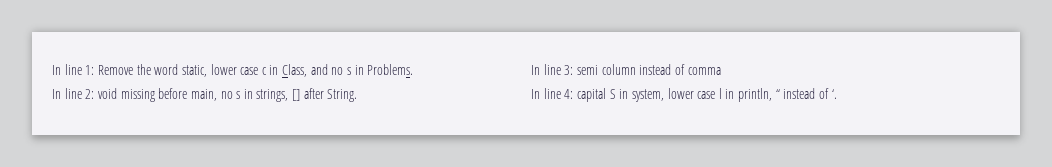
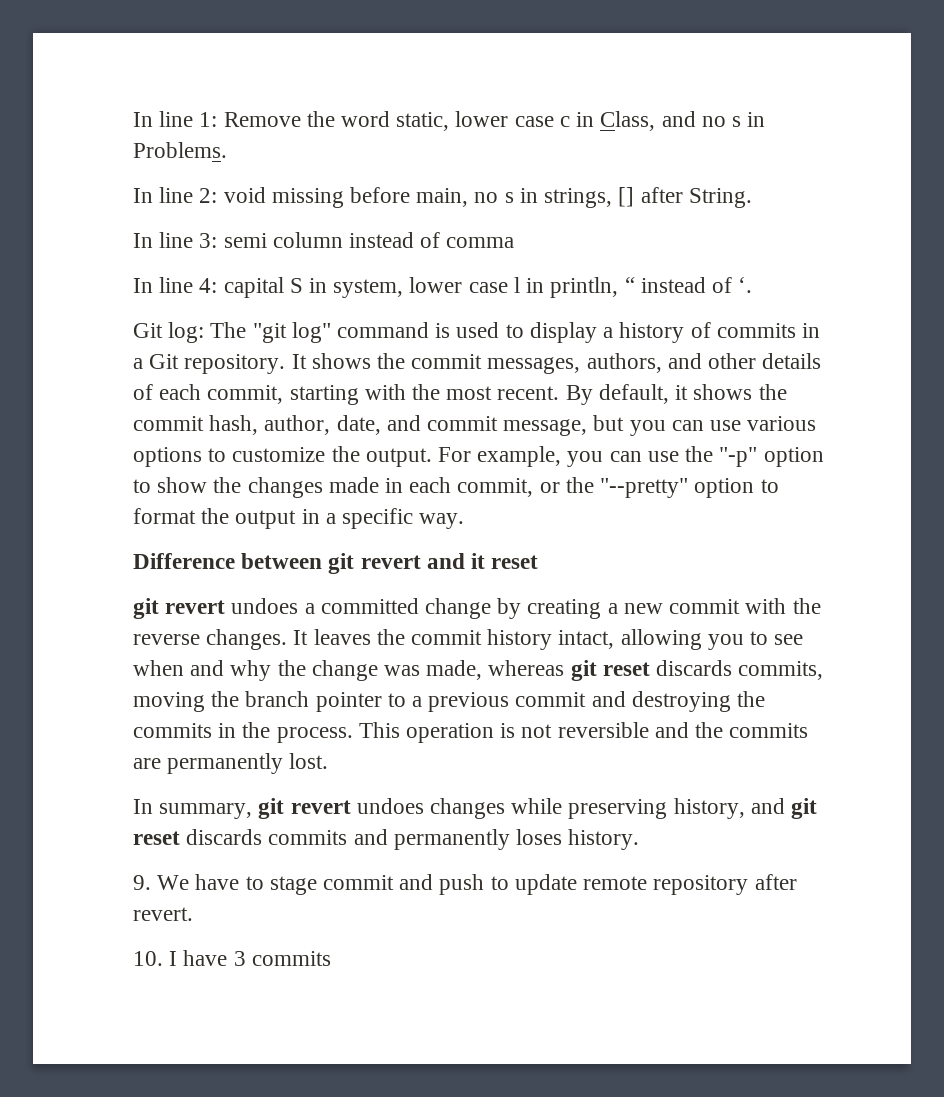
+ Git log: The "git log" command is used to display a history of commits in a Git repository. It shows the commit messages, authors, and other details of each commit, starting with the most recent. By default, it shows the commit hash, author, date, and commit message, but you can use various options to customize the output. For example, you can use the "-p" option to show the changes made in each commit, or the "--pretty" option to format the output in a specific way.
+ Difference between git revert and it reset
+ git revert undoes a committed change by creating a new commit with the reverse changes. It leaves the commit history intact, allowing you to see when and why the change was made, whereas git reset discards commits, moving the branch pointer to a previous commit and destroying the commits in the process. This operation is not reversible and the commits are permanently lost.
+ In summary, git revert undoes changes while preserving history, and git reset discards commits and permanently loses history.
+ 9. We have to stage commit and push to update remote repository after revert.
+ 10. I have 3 commits

